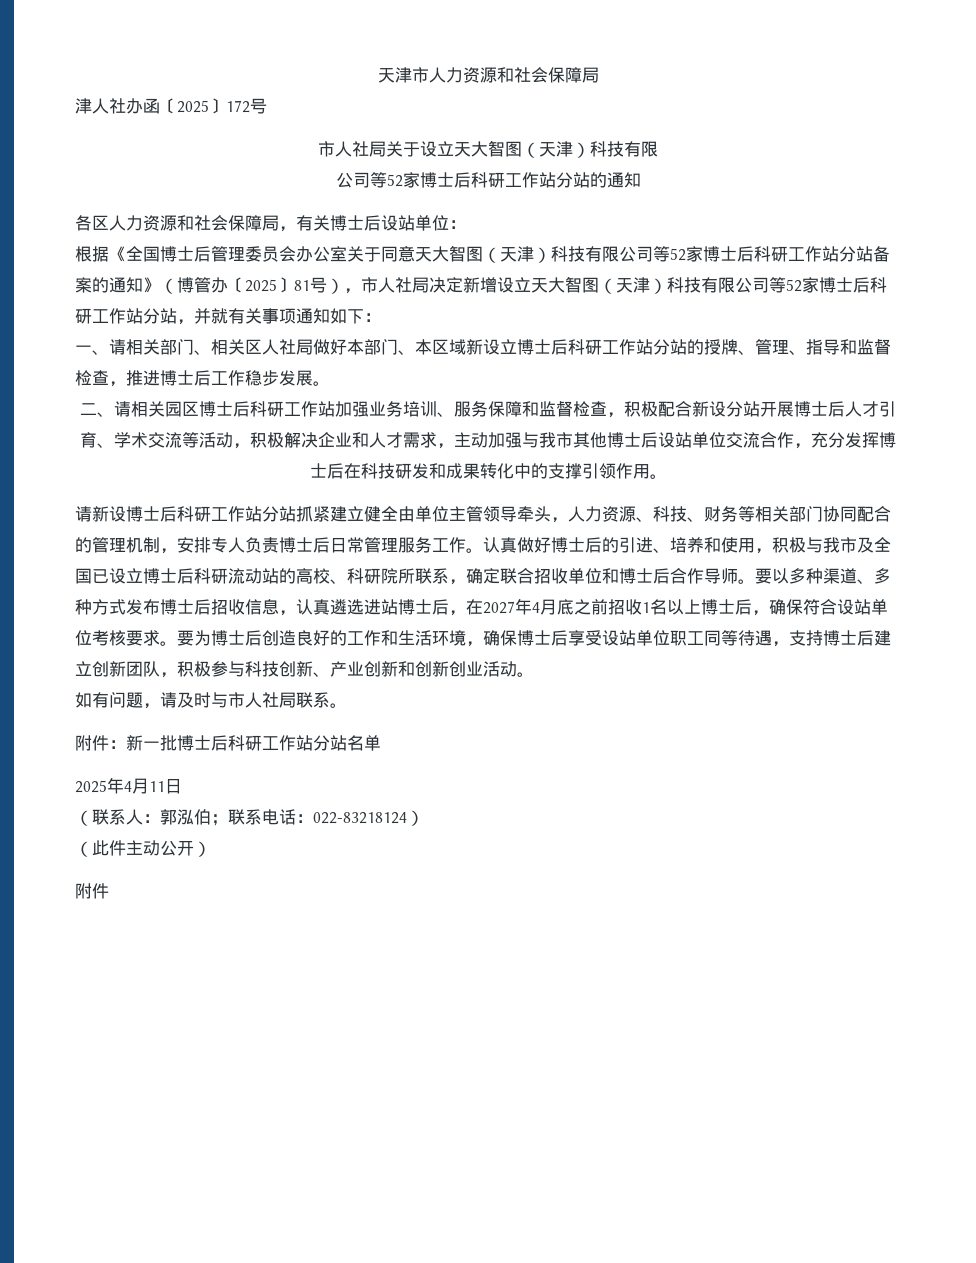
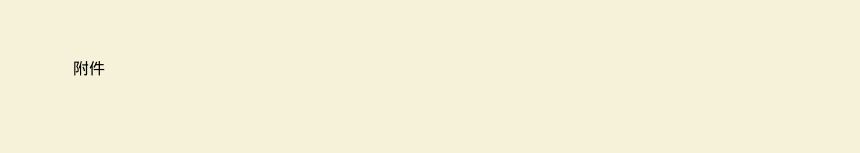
- 天津市人力资源和社会保障局
- 津人社办函〔2025〕172号
- 市人社局关于设立天大智图（天津）科技有限
- 公司等52家博士后科研工作站分站的通知
- 各区人力资源和社会保障局，有关博士后设站单位：
- 根据《全国博士后管理委员会办公室关于同意天大智图（天津）科技有限公司等52家博士后科研工作站分站备案的通知》（博管办〔2025〕81号），市人社局决定新增设立天大智图（天津）科技有限公司等52家博士后科研工作站分站，并就有关事项通知如下：
- 一、请相关部门、相关区人社局做好本部门、本区域新设立博士后科研工作站分站的授牌、管理、指导和监督检查，推进博士后工作稳步发展。
- 二、请相关园区博士后科研工作站加强业务培训、服务保障和监督检查，积极配合新设分站开展博士后人才引育、学术交流等活动，积极解决企业和人才需求，主动加强与我市其他博士后设站单位交流合作，充分发挥博士后在科技研发和成果转化中的支撑引领作用。
- 请新设博士后科研工作站分站抓紧建立健全由单位主管领导牵头，人力资源、科技、财务等相关部门协同配合的管理机制，安排专人负责博士后日常管理服务工作。认真做好博士后的引进、培养和使用，积极与我市及全国已设立博士后科研流动站的高校、科研院所联系，确定联合招收单位和博士后合作导师。要以多种渠道、多种方式发布博士后招收信息，认真遴选进站博士后，在2027年4月底之前招收1名以上博士后，确保符合设站单位考核要求。要为博士后创造良好的工作和生活环境，确保博士后享受设站单位职工同等待遇，支持博士后建立创新团队，积极参与科技创新、产业创新和创新创业活动。
- 如有问题，请及时与市人社局联系。
- 附件：新一批博士后科研工作站分站名单
- 2025年4月11日
- （联系人：郭泓伯；联系电话：022-83218124）
- （此件主动公开）

